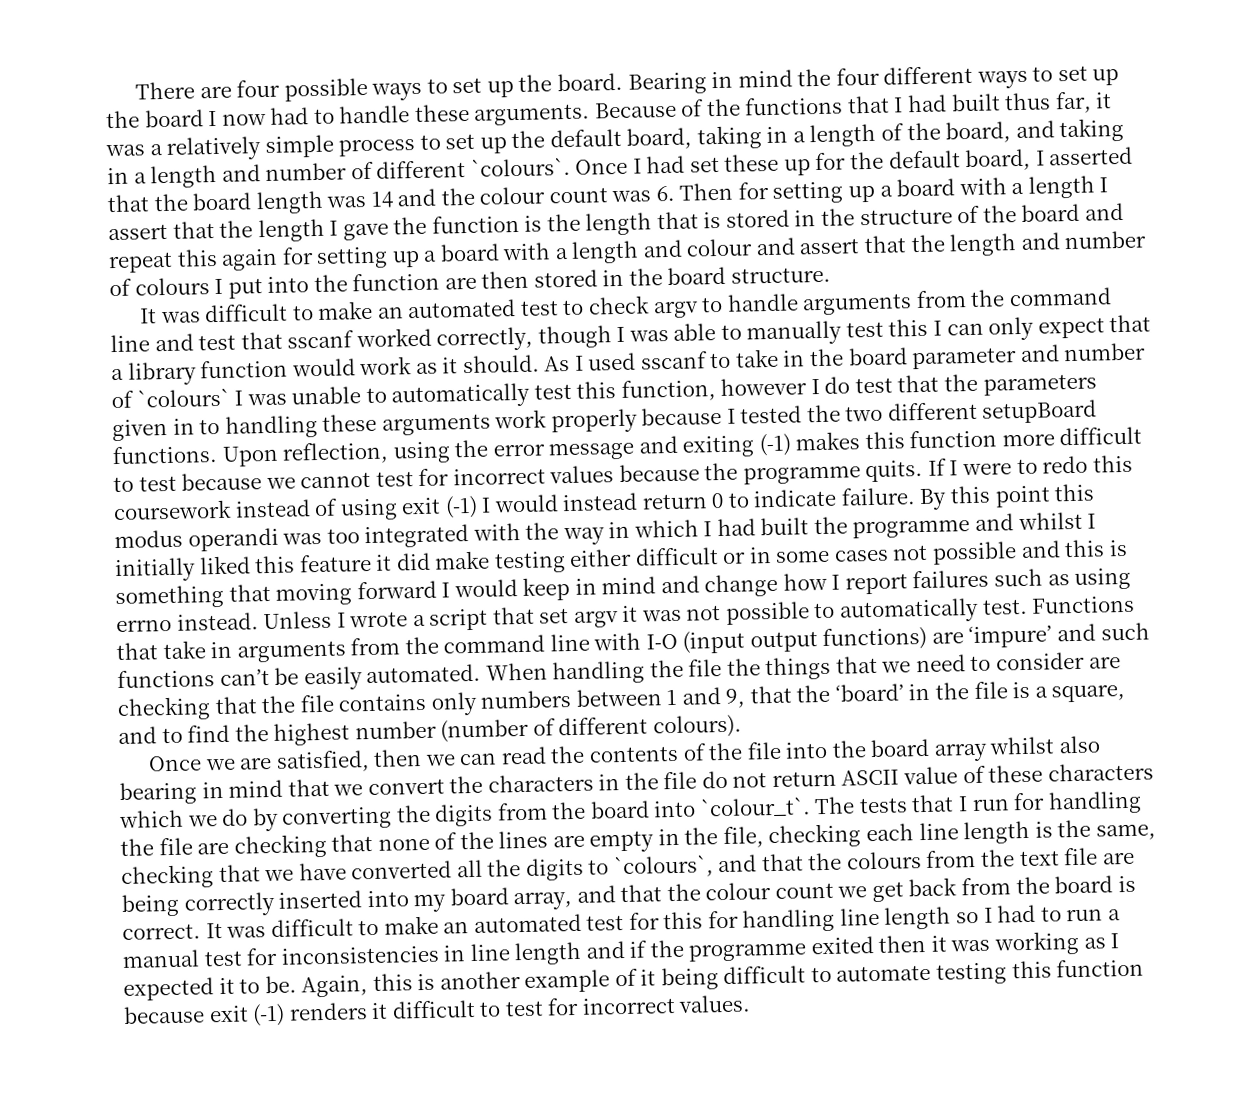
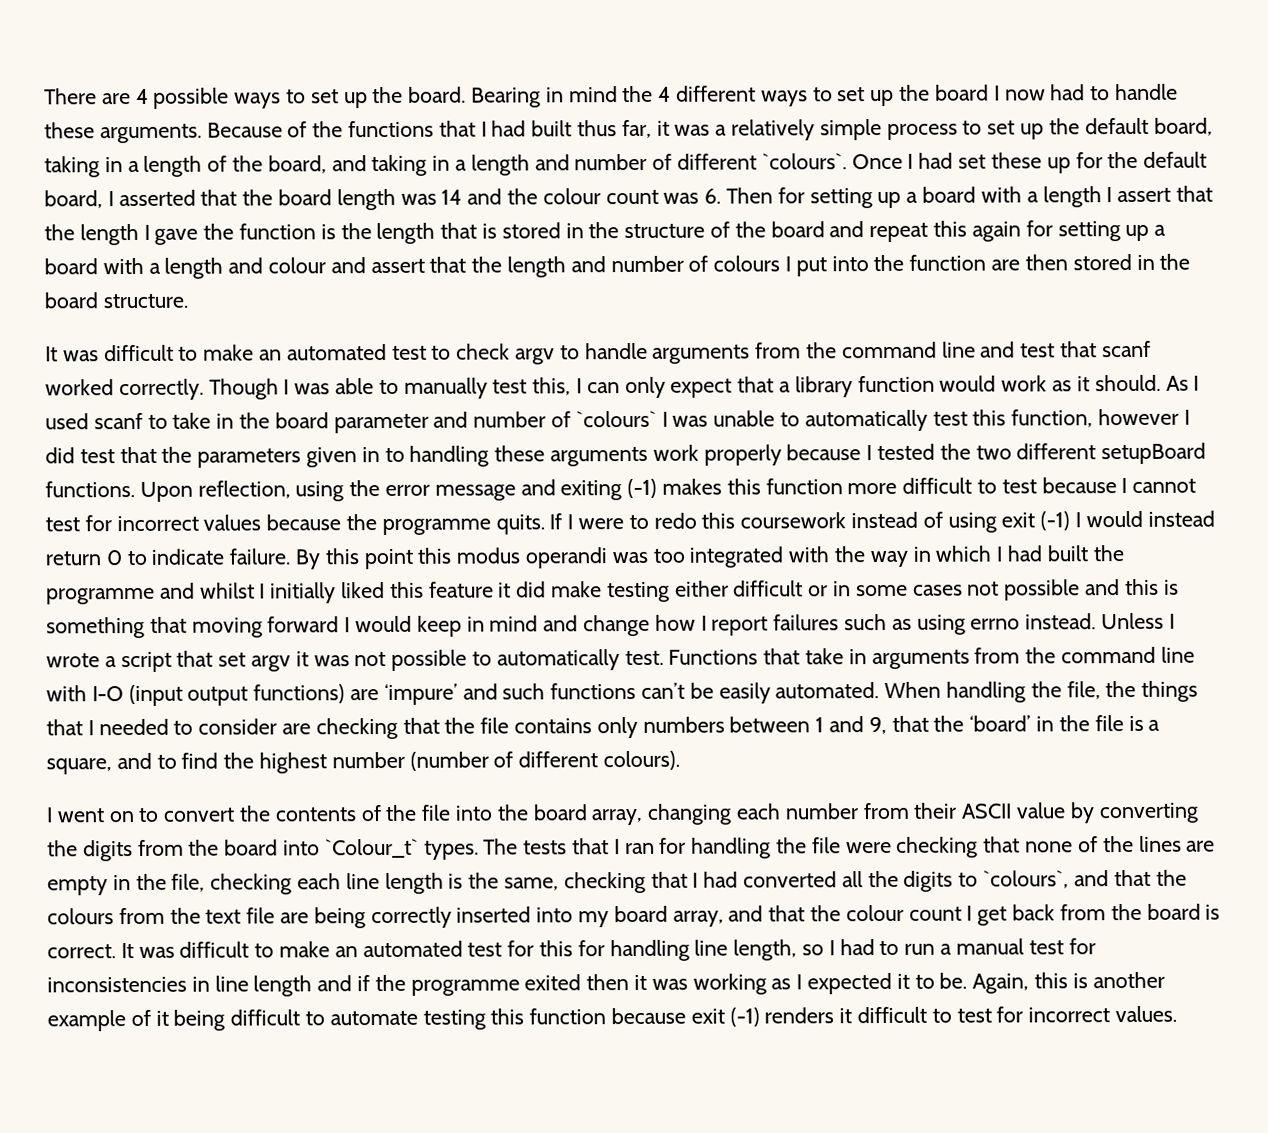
- There are four possible ways to set up the board.
+ There are 4 possible ways to set up the board.
- Bearing in mind the four different ways to set up the board I now had to handle these arguments.
+ Bearing in mind the 4 different ways to set up the board I now had to handle these arguments.
- It was difficult to make an automated test to check argv to handle arguments from the command line and test that sscanf worked correctly, though I was able to manually test this I can only expect that a library function would work as it should.
+ It was difficult to make an automated test to check argv to handle arguments from the command line and test that scanf worked correctly. Though I was able to manually test this, I can only expect that a library function would work as it should.
- As I used sscanf to take in the board parameter and number of `colours` I was unable to automatically test this function, however I do test that the parameters given in to handling these arguments work properly because I tested the two different setupBoard functions.
+ As I used scanf to take in the board parameter and number of `colours` I was unable to automatically test this function, however I did test that the parameters given in to handling these arguments work properly because I tested the two different setupBoard functions.
- Upon reflection, using the error message and exiting (-1) makes this function more difficult to test because we cannot test for incorrect values because the programme quits.
+ Upon reflection, using the error message and exiting (-1) makes this function more difficult to test because I cannot test for incorrect values because the programme quits.
- When handling the file the things that we need to consider are checking that the file contains only numbers between 1 and 9, that the ‘board’ in the file is a square, and to find the highest number (number of different colours).
+ When handling the file, the things that I needed to consider are checking that the file contains only numbers between 1 and 9, that the ‘board’ in the file is a square, and to find the highest number (number of different colours).
- Once we are satisfied, then we can read the contents of the file into the board array whilst also bearing in mind that we convert the characters in the file do not return ASCII value of these characters which we do by converting the digits from the board into `colour_t`.
+ I went on to convert the contents of the file into the board array, changing each number from their ASCII value by converting the digits from the board into `Colour_t` types.
- The tests that I run for handling the file are checking that none of the lines are empty in the file, checking each line length is the same, checking that we have converted all the digits to `colours`, and that the colours from the text file are being correctly inserted into my board array, and that the colour count we get back from the board is correct.
+ The tests that I ran for handling the file were checking that none of the lines are empty in the file, checking each line length is the same, checking that I had converted all the digits to `colours`, and that the colours from the text file are being correctly inserted into my board array, and that the colour count I get back from the board is correct.
- It was difficult to make an automated test for this for handling line length so I had to run a manual test for inconsistencies in line length and if the programme exited then it was working as I expected it to be.
+ It was difficult to make an automated test for this for handling line length, so I had to run a manual test for inconsistencies in line length and if the programme exited then it was working as I expected it to be.

